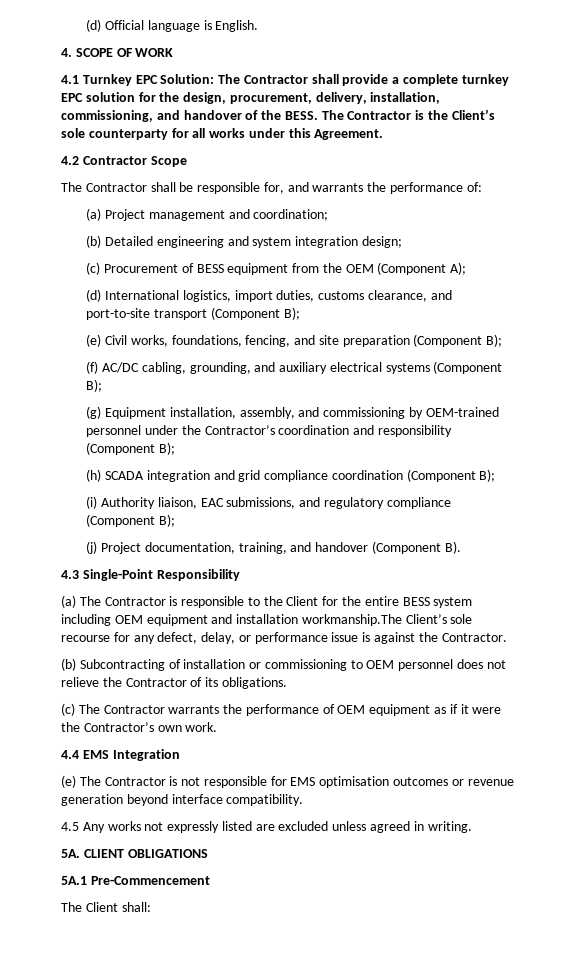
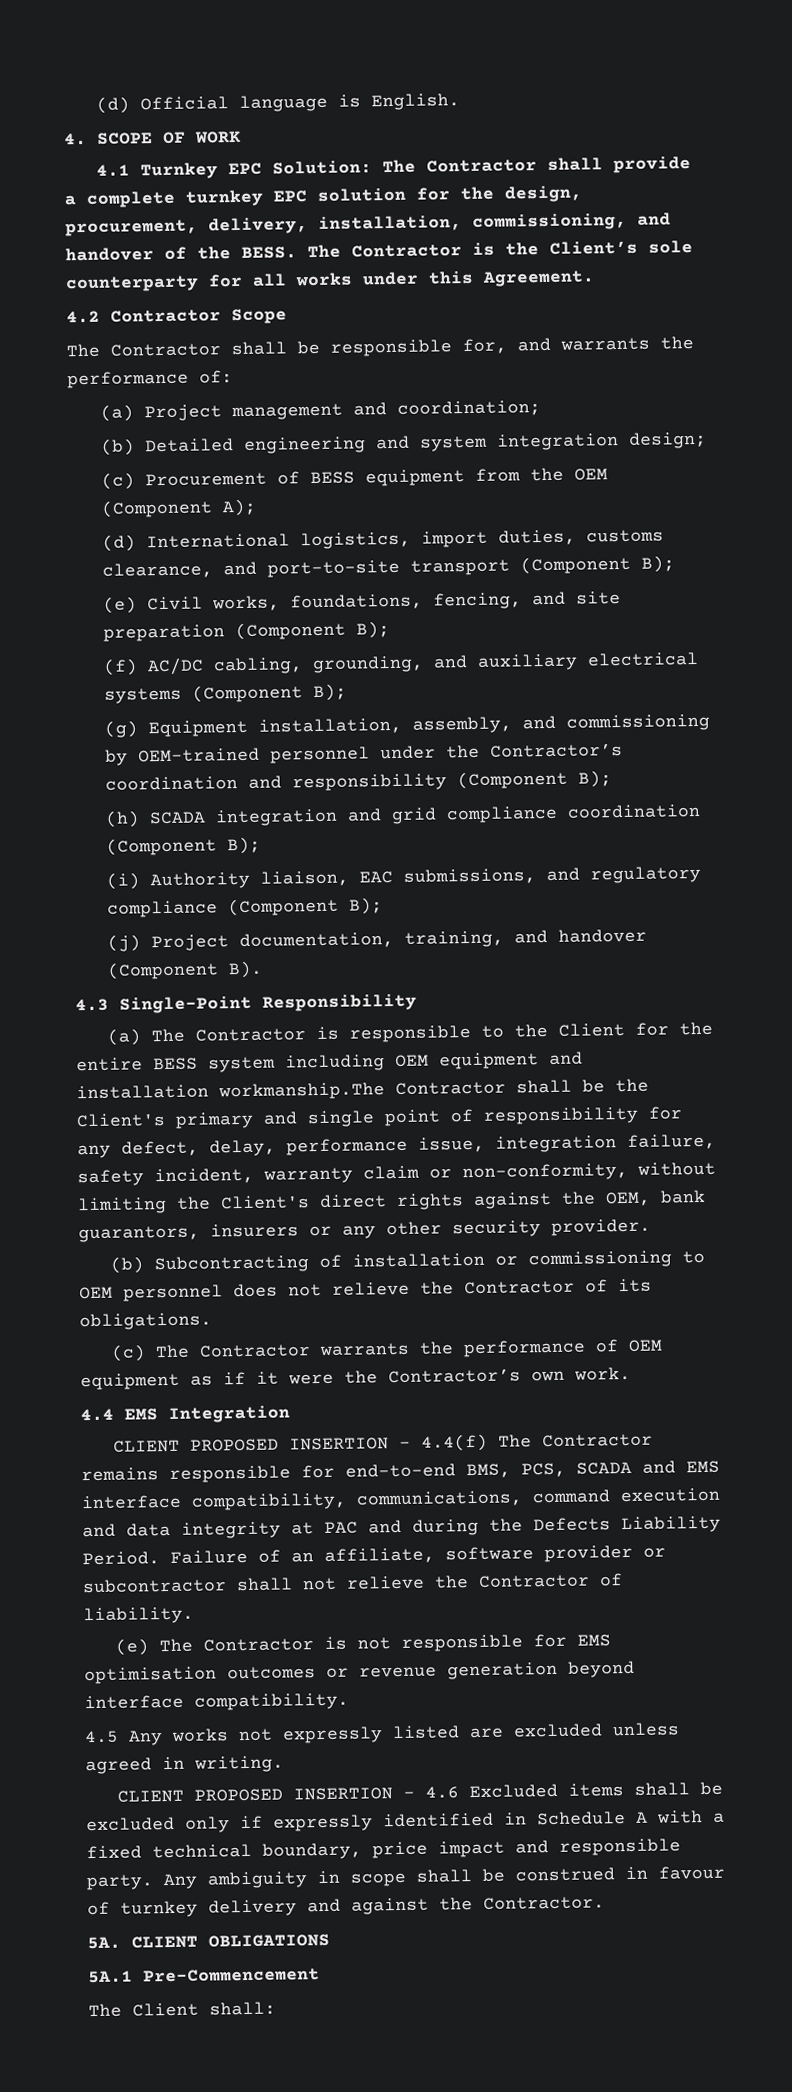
- (a) The Contractor is responsible to the Client for the entire BESS system including OEM equipment and installation workmanship.The Client’s sole recourse for any defect, delay, or performance issue is against the Contractor.
+ (a) The Contractor is responsible to the Client for the entire BESS system including OEM equipment and installation workmanship.The Contractor shall be the Client's primary and single point of responsibility for any defect, delay, performance issue, integration failure, safety incident, warranty claim or non-conformity, without limiting the Client's direct rights against the OEM, bank guarantors, insurers or any other security provider.
+ CLIENT PROPOSED INSERTION - 4.4(f) The Contractor remains responsible for end-to-end BMS, PCS, SCADA and EMS interface compatibility, communications, command execution and data integrity at PAC and during the Defects Liability Period. Failure of an affiliate, software provider or subcontractor shall not relieve the Contractor of liability.
+ CLIENT PROPOSED INSERTION - 4.6 Excluded items shall be excluded only if expressly identified in Schedule A with a fixed technical boundary, price impact and responsible party. Any ambiguity in scope shall be construed in favour of turnkey delivery and against the Contractor.

